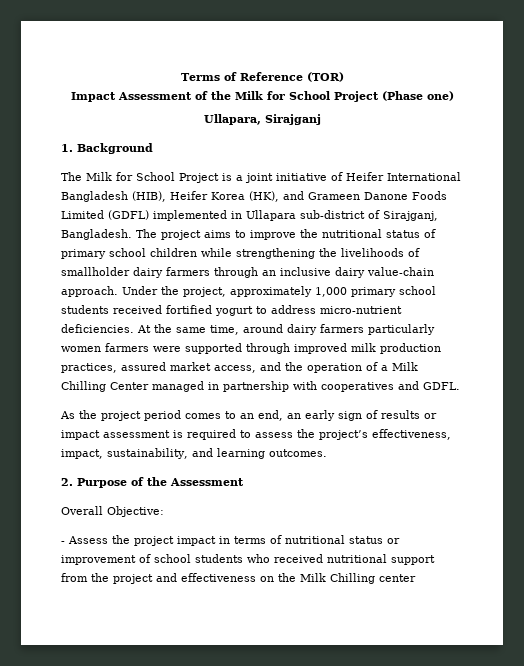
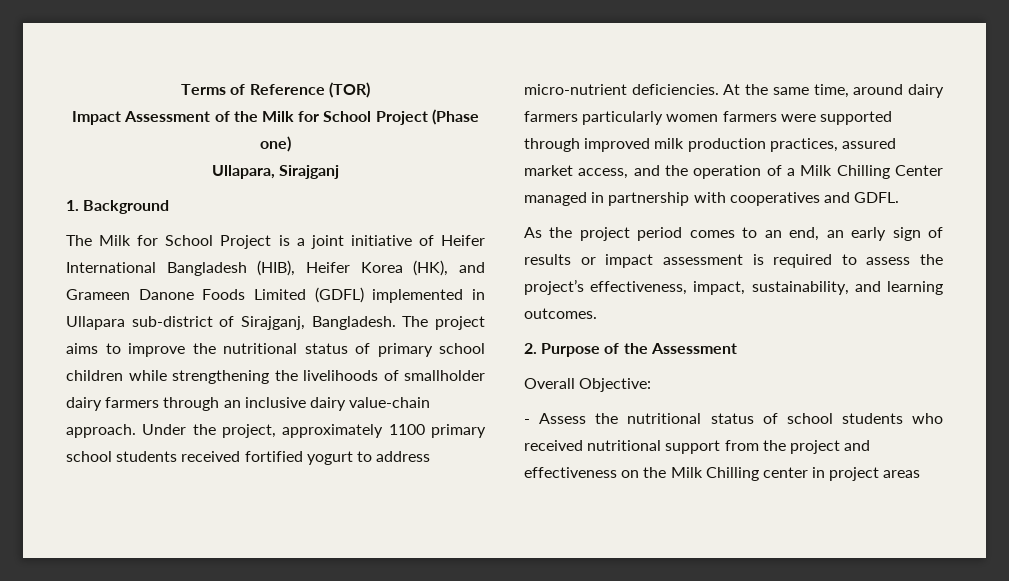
- Under the project, approximately 1,000 primary school students received fortified yogurt to address micro-nutrient deficiencies.
+ Under the project, approximately 1100 primary school students received fortified yogurt to address micro-nutrient deficiencies.
- - Assess the project impact in terms of nutritional status or improvement of school students who received nutritional support from the project and effectiveness on the Milk Chilling center
+ - Assess the nutritional status of school students who received nutritional support from the project and effectiveness on the Milk Chilling center in project areas

